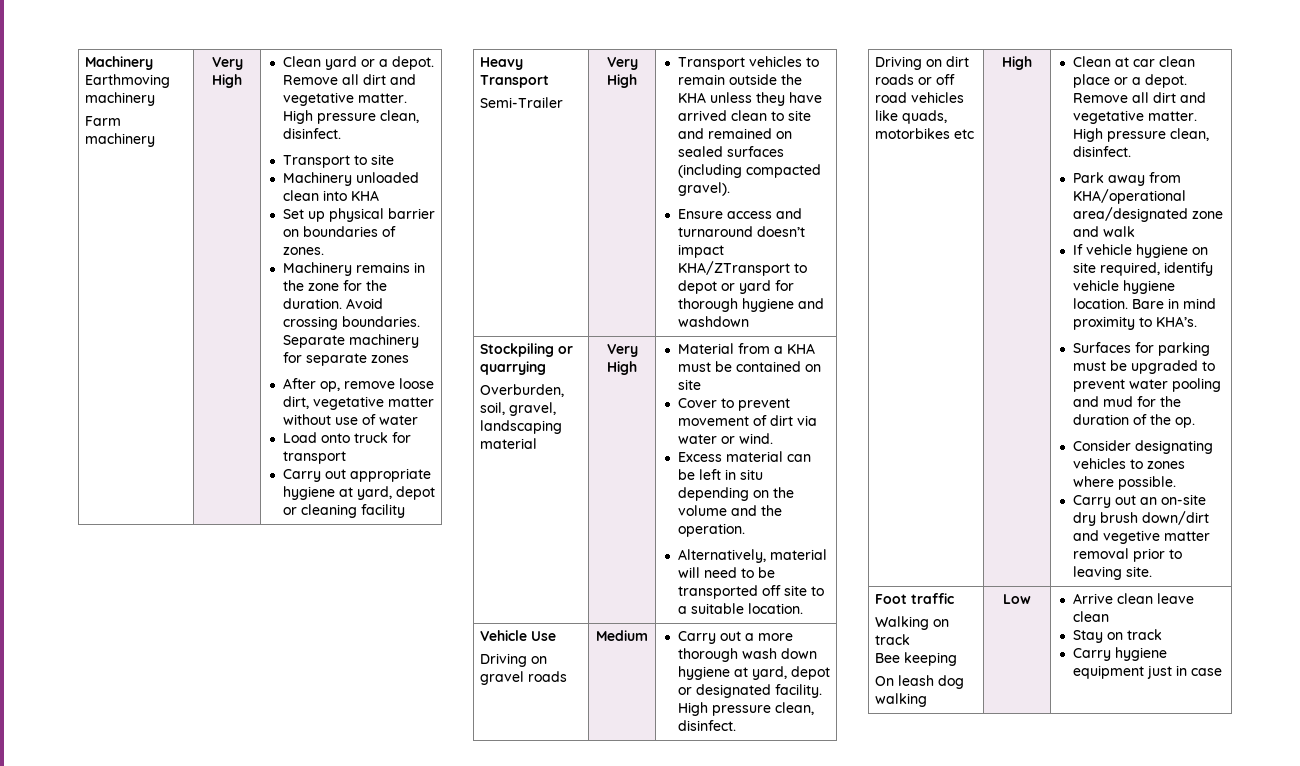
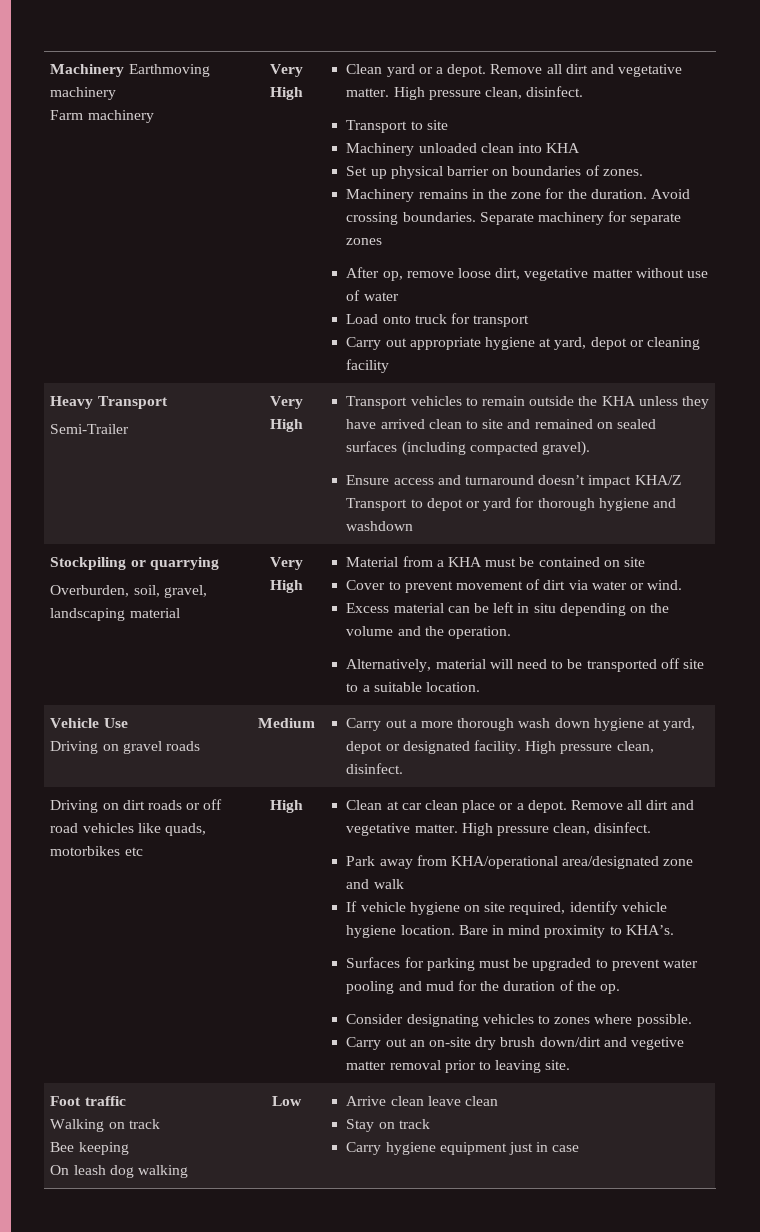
- Ensure access and turnaround doesn’t impact KHA/ZTransport to depot or yard for thorough hygiene and washdown
+ Ensure access and turnaround doesn’t impact KHA/Z Transport to depot or yard for thorough hygiene and washdown

